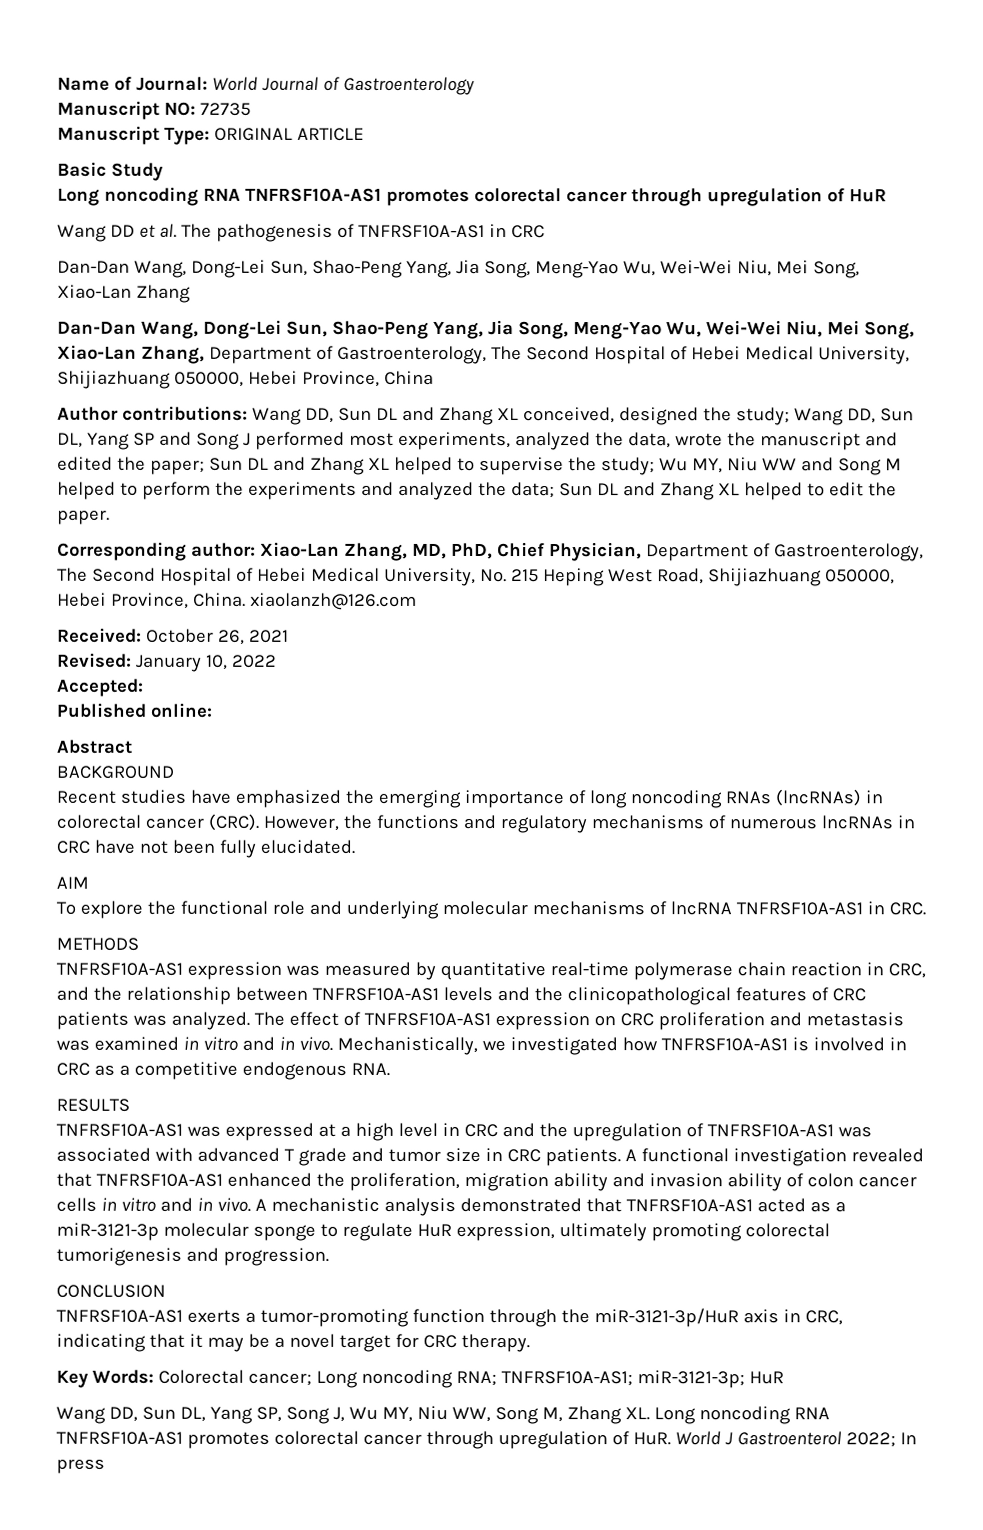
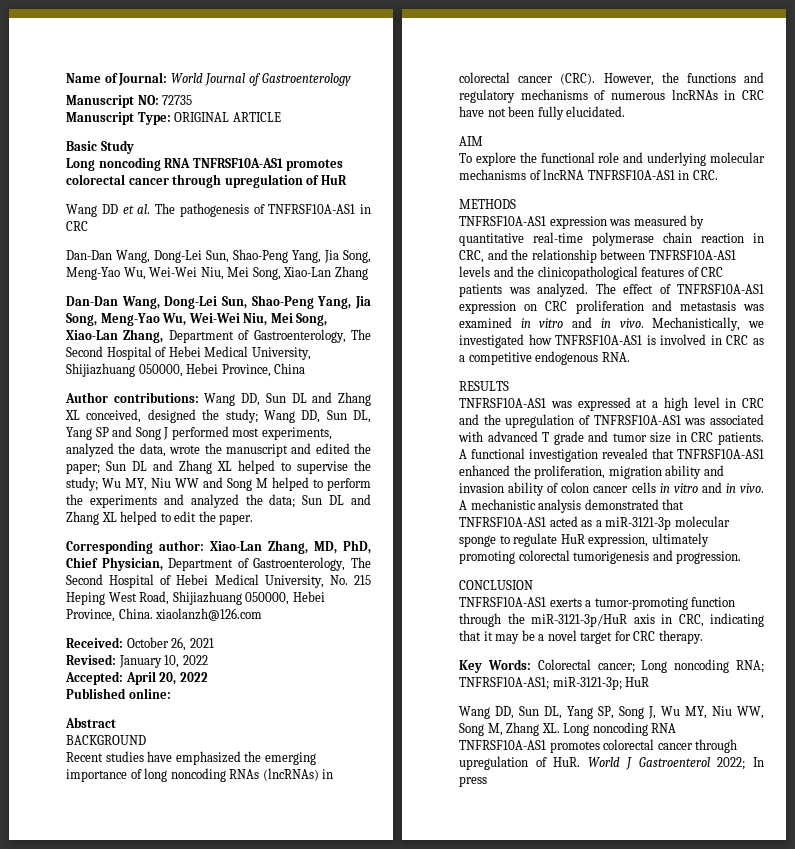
- Accepted:
+ Accepted: April 20, 2022

